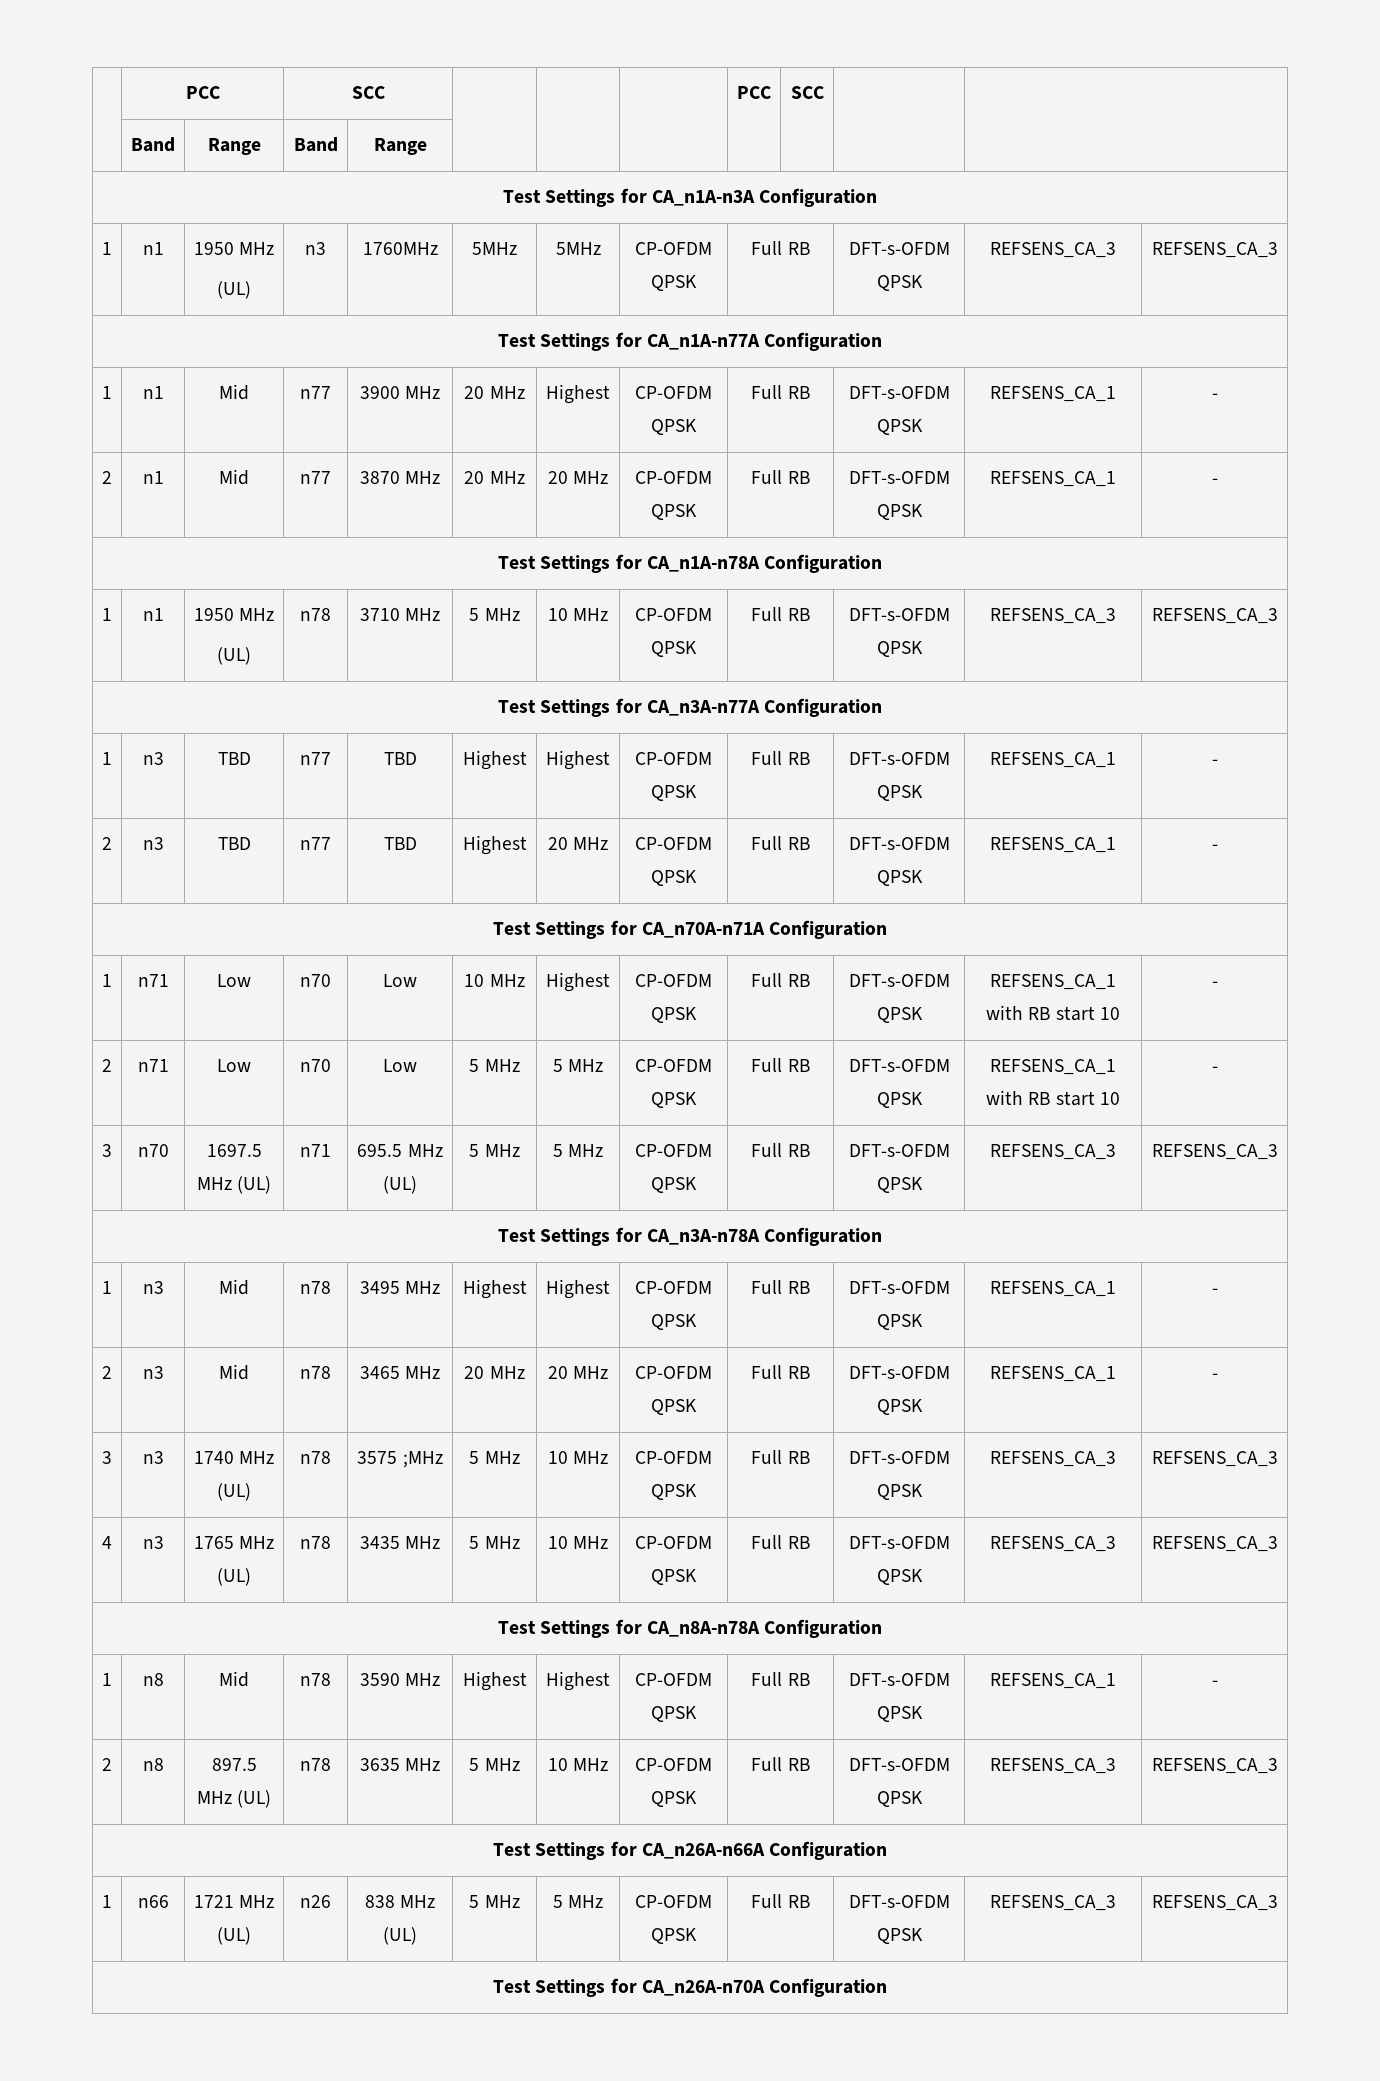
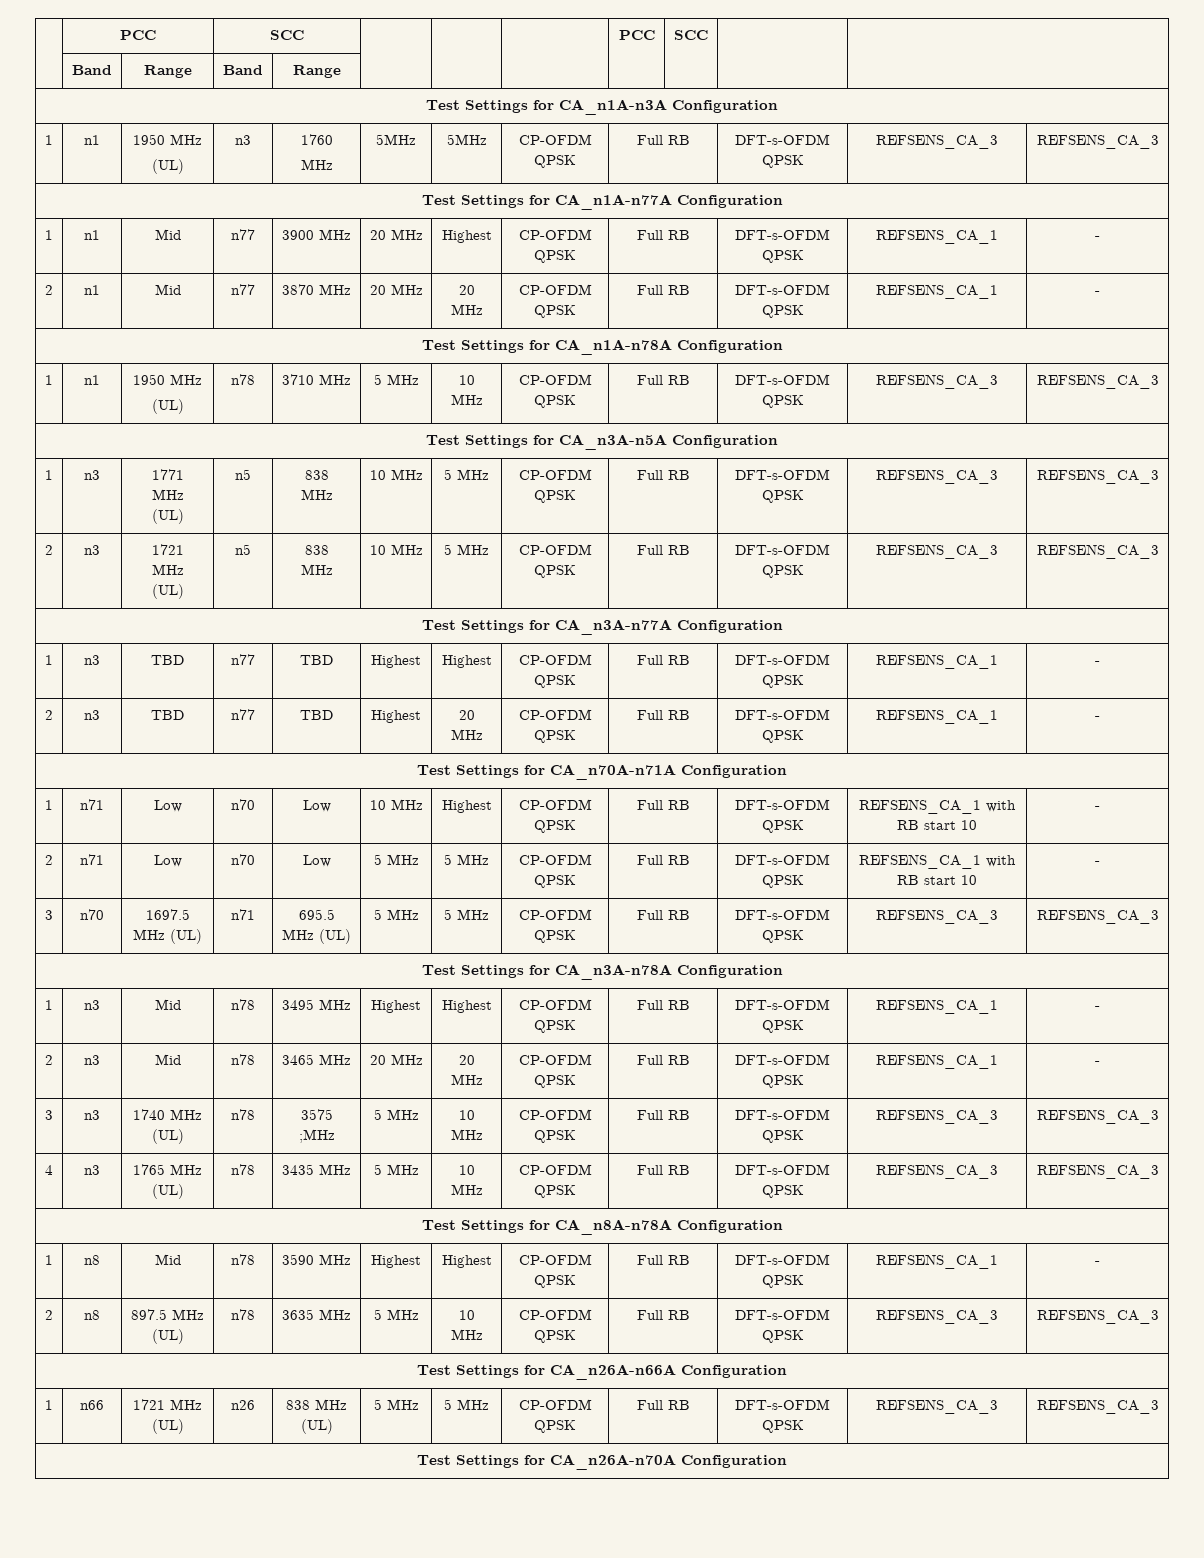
  Test Settings for CA_n1A-n3A Configuration
  1 | n1 | 1950 MHz
- (UL) | n3 | 1760MHz | 5MHz | 5MHz | CP-OFDM QPSK | Full RB | DFT-s-OFDM QPSK | REFSENS_CA_3 | REFSENS_CA_3
+ (UL) | n3 | 1760
+ MHz | 5MHz | 5MHz | CP-OFDM QPSK | Full RB | DFT-s-OFDM QPSK | REFSENS_CA_3 | REFSENS_CA_3
+ Test Settings for CA_n3A-n5A Configuration
+ 1 | n3 | 1771
+ MHz
+ (UL) | n5 | 838
+ MHz | 10 MHz | 5 MHz | CP-OFDM QPSK | Full RB | DFT-s-OFDM QPSK | REFSENS_CA_3 | REFSENS_CA_3
+ 2 | n3 | 1721
+ MHz
+ (UL) | n5 | 838
+ MHz | 10 MHz | 5 MHz | CP-OFDM QPSK | Full RB | DFT-s-OFDM QPSK | REFSENS_CA_3 | REFSENS_CA_3

